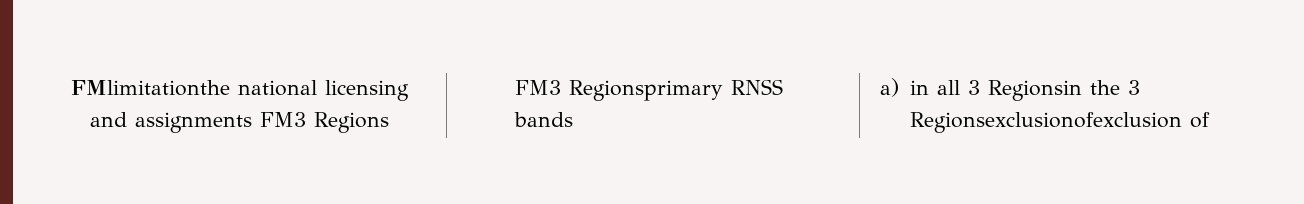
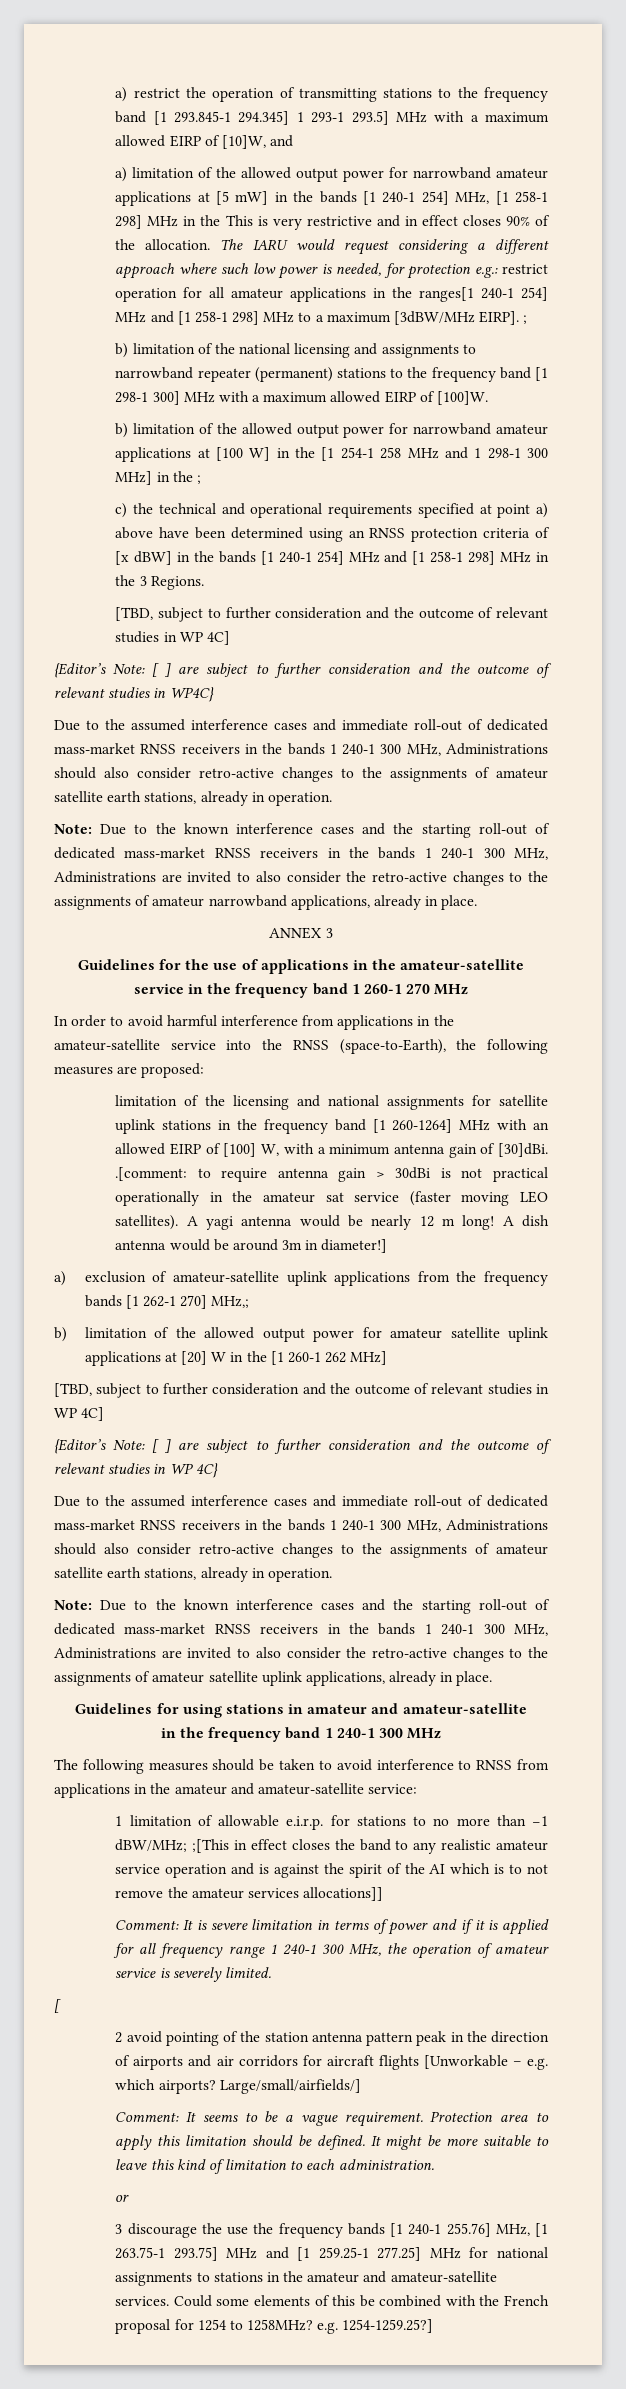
- FMlimitationthe national licensing and assignments FM3 Regions
- FM3 Regionsprimary RNSS bands
- a) in all 3 Regionsin the 3 Regionsexclusionofexclusion of
+ a) restrict the operation of transmitting stations to the frequency band [1 293.845-1 294.345] 1 293-1 293.5] MHz with a maximum allowed EIRP of [10]W, and
+ a) limitation of the allowed output power for narrowband amateur applications at [5 mW] in the bands [1 240-1 254] MHz, [1 258-1 298] MHz in the This is very restrictive and in effect closes 90% of the allocation. The IARU would request considering a different approach where such low power is needed, for protection e.g.: restrict operation for all amateur applications in the ranges[1 240-1 254] MHz and [1 258-1 298] MHz to a maximum [3dBW/MHz EIRP]. ;
+ b) limitation of the national licensing and assignments to narrowband repeater (permanent) stations to the frequency band [1 298-1 300] MHz with a maximum allowed EIRP of [100]W.
+ b) limitation of the allowed output power for narrowband amateur applications at [100 W] in the [1 254-1 258 MHz and 1 298-1 300 MHz] in the ;
+ c) the technical and operational requirements specified at point a) above have been determined using an RNSS protection criteria of [x dBW] in the bands [1 240-1 254] MHz and [1 258-1 298] MHz in the 3 Regions.
+ [TBD, subject to further consideration and the outcome of relevant studies in WP 4C]
+ {Editor’s Note: [ ] are subject to further consideration and the outcome of relevant studies in WP4C}
+ Due to the assumed interference cases and immediate roll-out of dedicated mass-market RNSS receivers in the bands 1 240-1 300 MHz, Administrations should also consider retro-active changes to the assignments of amateur satellite earth stations, already in operation.
+ Note: Due to the known interference cases and the starting roll-out of dedicated mass-market RNSS receivers in the bands 1 240-1 300 MHz, Administrations are invited to also consider the retro-active changes to the assignments of amateur narrowband applications, already in place.
+ ANNEX 3
+ Guidelines for the use of applications in the amateur-satellite service in the frequency band 1 260-1 270 MHz
+ In order to avoid harmful interference from applications in the amateur-satellite service into the RNSS (space-to-Earth), the following measures are proposed:
+ limitation of the licensing and national assignments for satellite uplink stations in the frequency band [1 260-1264] MHz with an allowed EIRP of [100] W, with a minimum antenna gain of [30]dBi. .[comment: to require antenna gain > 30dBi is not practical operationally in the amateur sat service (faster moving LEO satellites). A yagi antenna would be nearly 12 m long! A dish antenna would be around 3m in diameter!]
+ a) exclusion of amateur-satellite uplink applications from the frequency bands [1 262-1 270] MHz,;
+ b) limitation of the allowed output power for amateur satellite uplink applications at [20] W in the [1 260-1 262 MHz]
+ [TBD, subject to further consideration and the outcome of relevant studies in WP 4C]
+ {Editor’s Note: [ ] are subject to further consideration and the outcome of relevant studies in WP 4C}
+ Due to the assumed interference cases and immediate roll-out of dedicated mass-market RNSS receivers in the bands 1 240-1 300 MHz, Administrations should also consider retro-active changes to the assignments of amateur satellite earth stations, already in operation.
+ Note: Due to the known interference cases and the starting roll-out of dedicated mass-market RNSS receivers in the bands 1 240-1 300 MHz, Administrations are invited to also consider the retro-active changes to the assignments of amateur satellite uplink applications, already in place.
+ Guidelines for using stations in amateur and amateur-satellite
+ in the frequency band 1 240-1 300 MHz
+ The following measures should be taken to avoid interference to RNSS from applications in the amateur and amateur-satellite service:
+ 1 limitation of allowable e.i.r.p. for stations to no more than −1 dBW/MHz; ;[This in effect closes the band to any realistic amateur service operation and is against the spirit of the AI which is to not remove the amateur services allocations]]
+ Comment: It is severe limitation in terms of power and if it is applied for all frequency range 1 240-1 300 MHz, the operation of amateur service is severely limited.
+ [
+ 2 avoid pointing of the station antenna pattern peak in the direction of airports and air corridors for aircraft flights [Unworkable – e.g. which airports? Large/small/airfields/]
+ Comment: It seems to be a vague requirement. Protection area to apply this limitation should be defined. It might be more suitable to leave this kind of limitation to each administration.
+ or
+ 3 discourage the use the frequency bands [1 240-1 255.76] MHz, [1 263.75-1 293.75] MHz and [1 259.25-1 277.25] MHz for national assignments to stations in the amateur and amateur-satellite services. Could some elements of this be combined with the French proposal for 1254 to 1258MHz? e.g. 1254-1259.25?]

